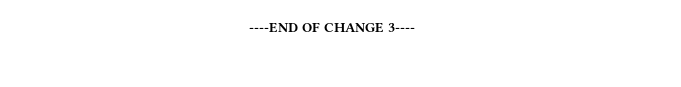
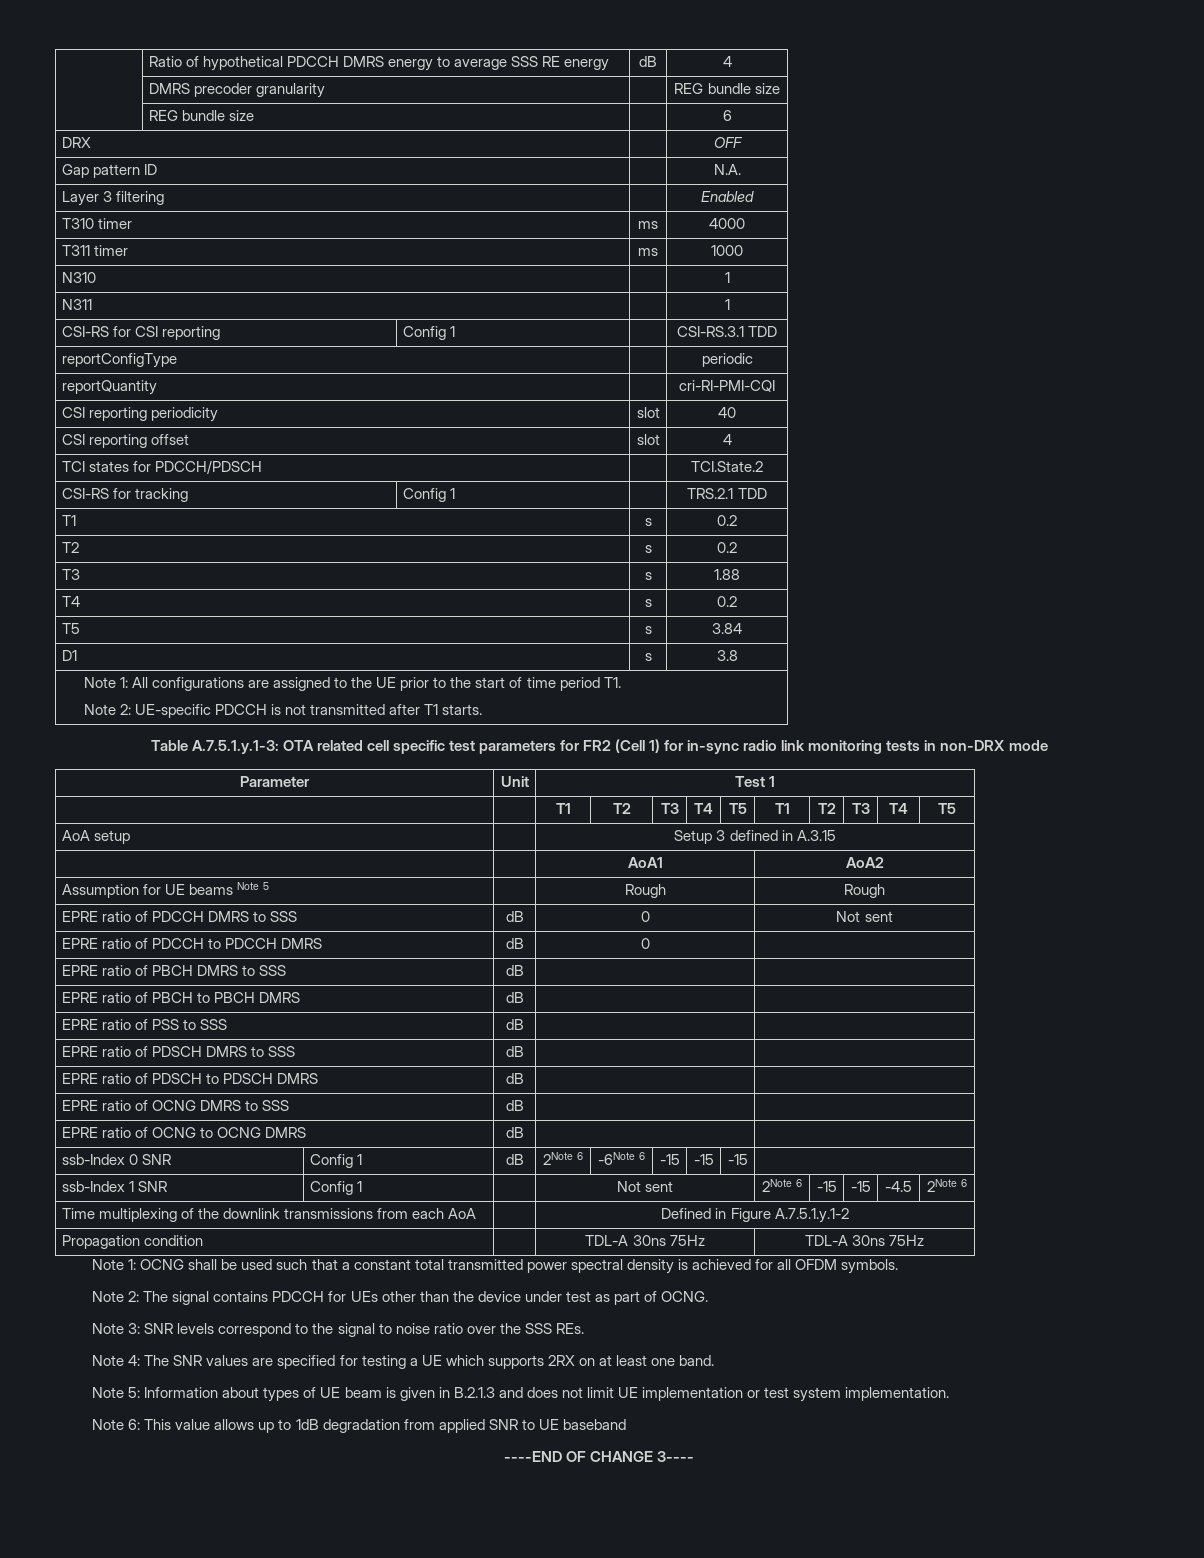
+ | Ratio of hypothetical PDCCH DMRS energy to average SSS RE energy | dB | 4
+ | DMRS precoder granularity | | REG bundle size
+ | REG bundle size | | 6
+ DRX | | OFF
+ Gap pattern ID | | N.A.
+ Layer 3 filtering | | Enabled
+ T310 timer | ms | 4000
+ T311 timer | ms | 1000
+ N310 | | 1
+ N311 | | 1
+ CSI-RS for CSI reporting | Config 1 | | CSI-RS.3.1 TDD
+ reportConfigType | | periodic
+ reportQuantity | | cri-RI-PMI-CQI
+ CSI reporting periodicity | slot | 40
+ CSI reporting offset | slot | 4
+ TCI states for PDCCH/PDSCH | | TCI.State.2
+ CSI-RS for tracking | Config 1 | | TRS.2.1 TDD
+ T1 | s | 0.2
+ T2 | s | 0.2
+ T3 | s | 1.88
+ T4 | s | 0.2
+ T5 | s | 3.84
+ D1 | s | 3.8
+ Note 1: All configurations are assigned to the UE prior to the start of time period T1.
+ Note 2: UE-specific PDCCH is not transmitted after T1 starts.
+ Table A.7.5.1.y.1-3: OTA related cell specific test parameters for FR2 (Cell 1) for in-sync radio link monitoring tests in non-DRX mode
+ Parameter | Unit | Test 1
+ | | T1 | T2 | T3 | T4 | T5 | T1 | T2 | T3 | T4 | T5
+ AoA setup | | Setup 3 defined in A.3.15
+ | | AoA1 | AoA2
+ Assumption for UE beams Note 5 | | Rough | Rough
+ EPRE ratio of PDCCH DMRS to SSS | dB | 0 | Not sent
+ EPRE ratio of PDCCH to PDCCH DMRS | dB | 0 |
+ EPRE ratio of PBCH DMRS to SSS | dB | |
+ EPRE ratio of PBCH to PBCH DMRS | dB | |
+ EPRE ratio of PSS to SSS | dB | |
+ EPRE ratio of PDSCH DMRS to SSS | dB | |
+ EPRE ratio of PDSCH to PDSCH DMRS | dB | |
+ EPRE ratio of OCNG DMRS to SSS | dB | |
+ EPRE ratio of OCNG to OCNG DMRS | dB | |
+ ssb-Index 0 SNR | Config 1 | dB | 2Note 6 | -6Note 6 | -15 | -15 | -15 |
+ ssb-Index 1 SNR | Config 1 | | Not sent | 2Note 6 | -15 | -15 | -4.5 | 2Note 6
+ Time multiplexing of the downlink transmissions from each AoA | | Defined in Figure A.7.5.1.y.1-2
+ Propagation condition | | TDL-A 30ns 75Hz | TDL-A 30ns 75Hz
+ Note 1: OCNG shall be used such that a constant total transmitted power spectral density is achieved for all OFDM symbols.
+ Note 2: The signal contains PDCCH for UEs other than the device under test as part of OCNG.
+ Note 3: SNR levels correspond to the signal to noise ratio over the SSS REs.
+ Note 4: The SNR values are specified for testing a UE which supports 2RX on at least one band.
+ Note 5: Information about types of UE beam is given in B.2.1.3 and does not limit UE implementation or test system implementation.
+ Note 6: This value allows up to 1dB degradation from applied SNR to UE baseband

